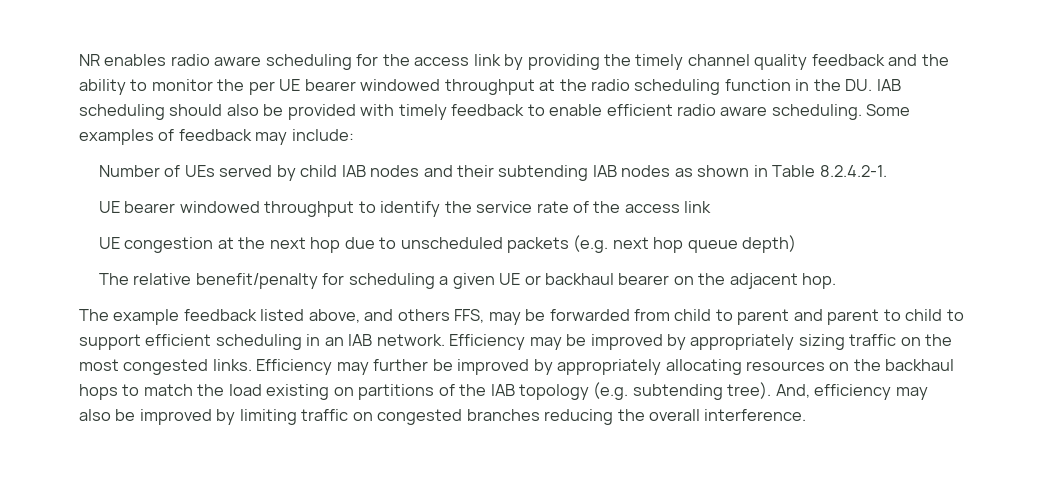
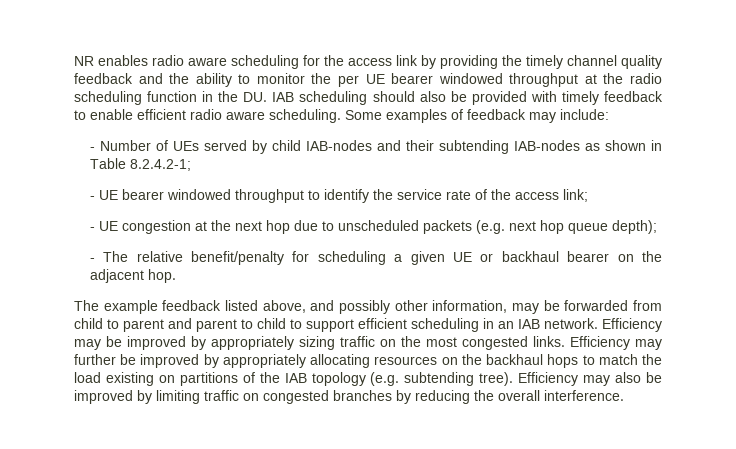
- Number of UEs served by child IAB nodes and their subtending IAB nodes as shown in Table 8.2.4.2-1.
- UE bearer windowed throughput to identify the service rate of the access link
- UE congestion at the next hop due to unscheduled packets (e.g. next hop queue depth)
- The relative benefit/penalty for scheduling a given UE or backhaul bearer on the adjacent hop.
+ - Number of UEs served by child IAB-nodes and their subtending IAB-nodes as shown in Table 8.2.4.2-1;
+ - UE bearer windowed throughput to identify the service rate of the access link;
+ - UE congestion at the next hop due to unscheduled packets (e.g. next hop queue depth);
+ - The relative benefit/penalty for scheduling a given UE or backhaul bearer on the adjacent hop.
- The example feedback listed above, and others FFS, may be forwarded from child to parent and parent to child to support efficient scheduling in an IAB network.
+ The example feedback listed above, and possibly other information, may be forwarded from child to parent and parent to child to support efficient scheduling in an IAB network.
- And, efficiency may also be improved by limiting traffic on congested branches reducing the overall interference.
+ Efficiency may also be improved by limiting traffic on congested branches by reducing the overall interference.

